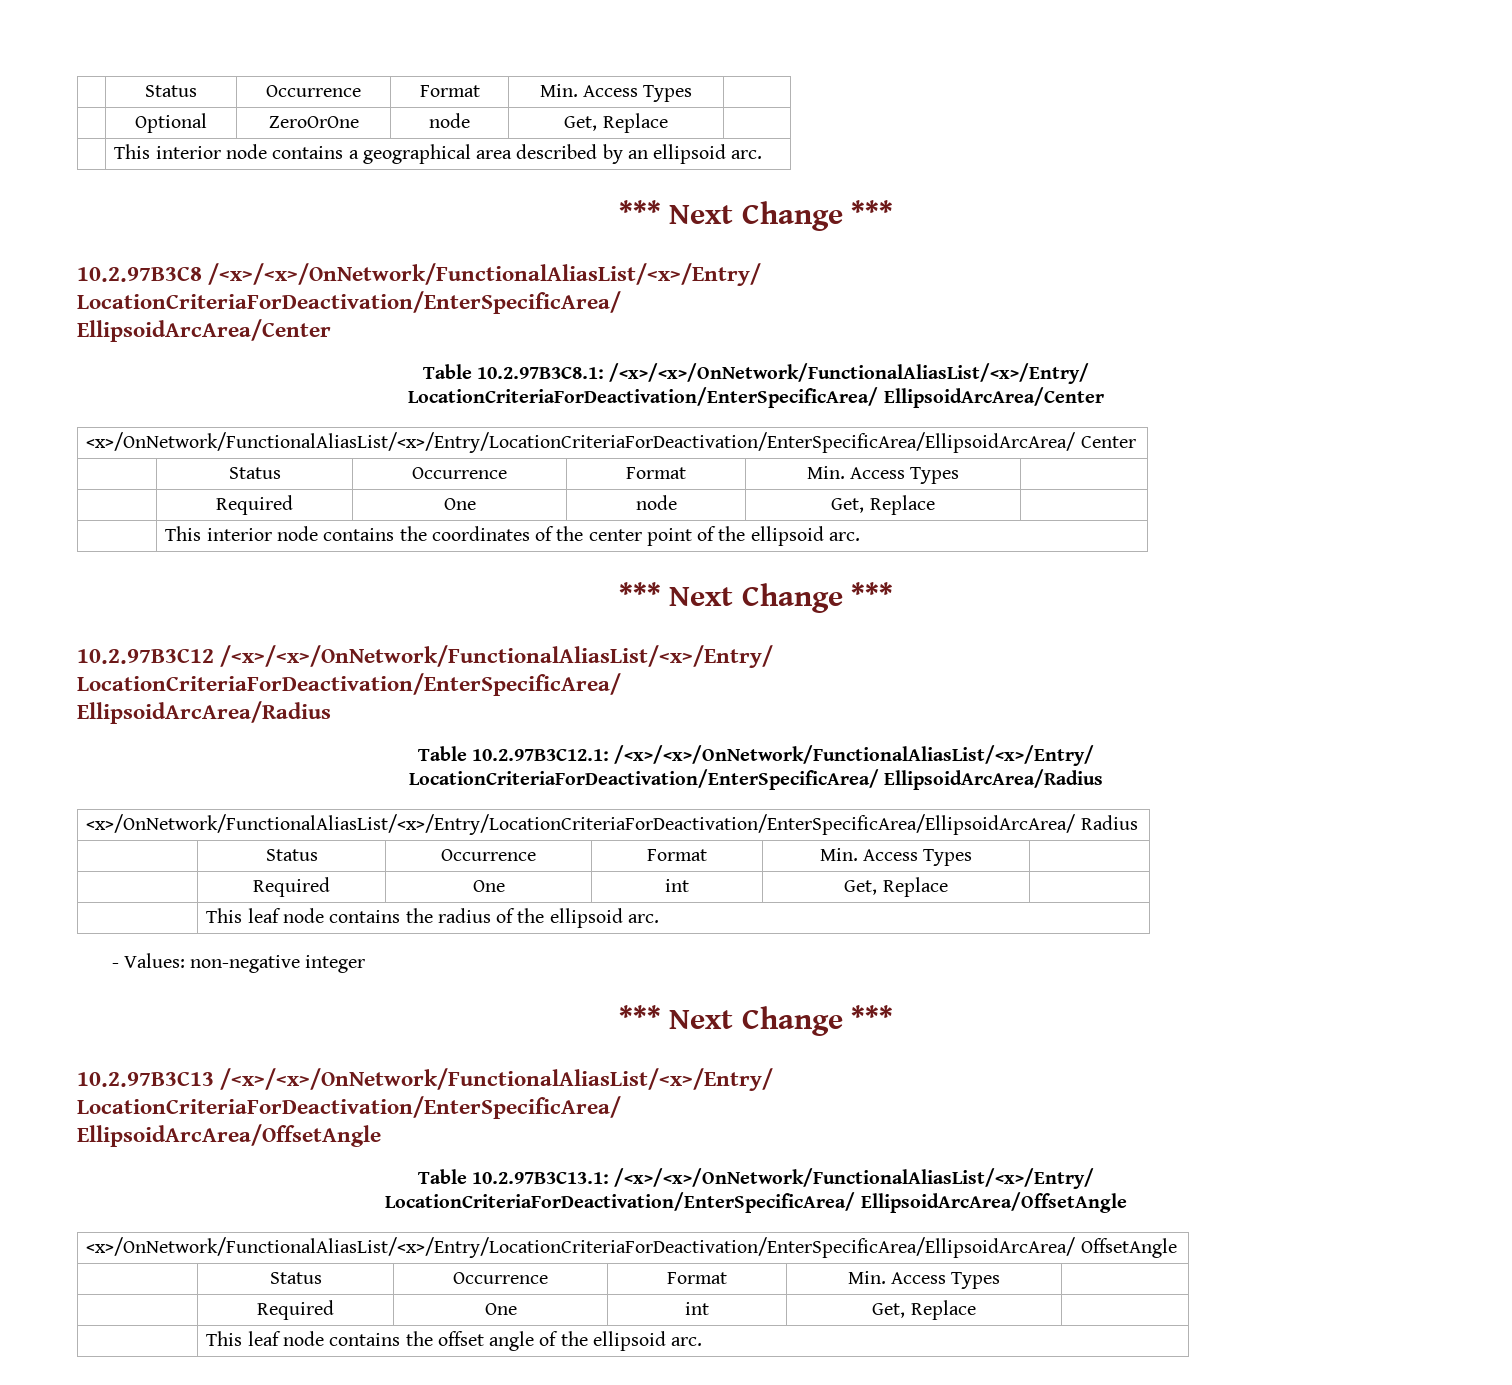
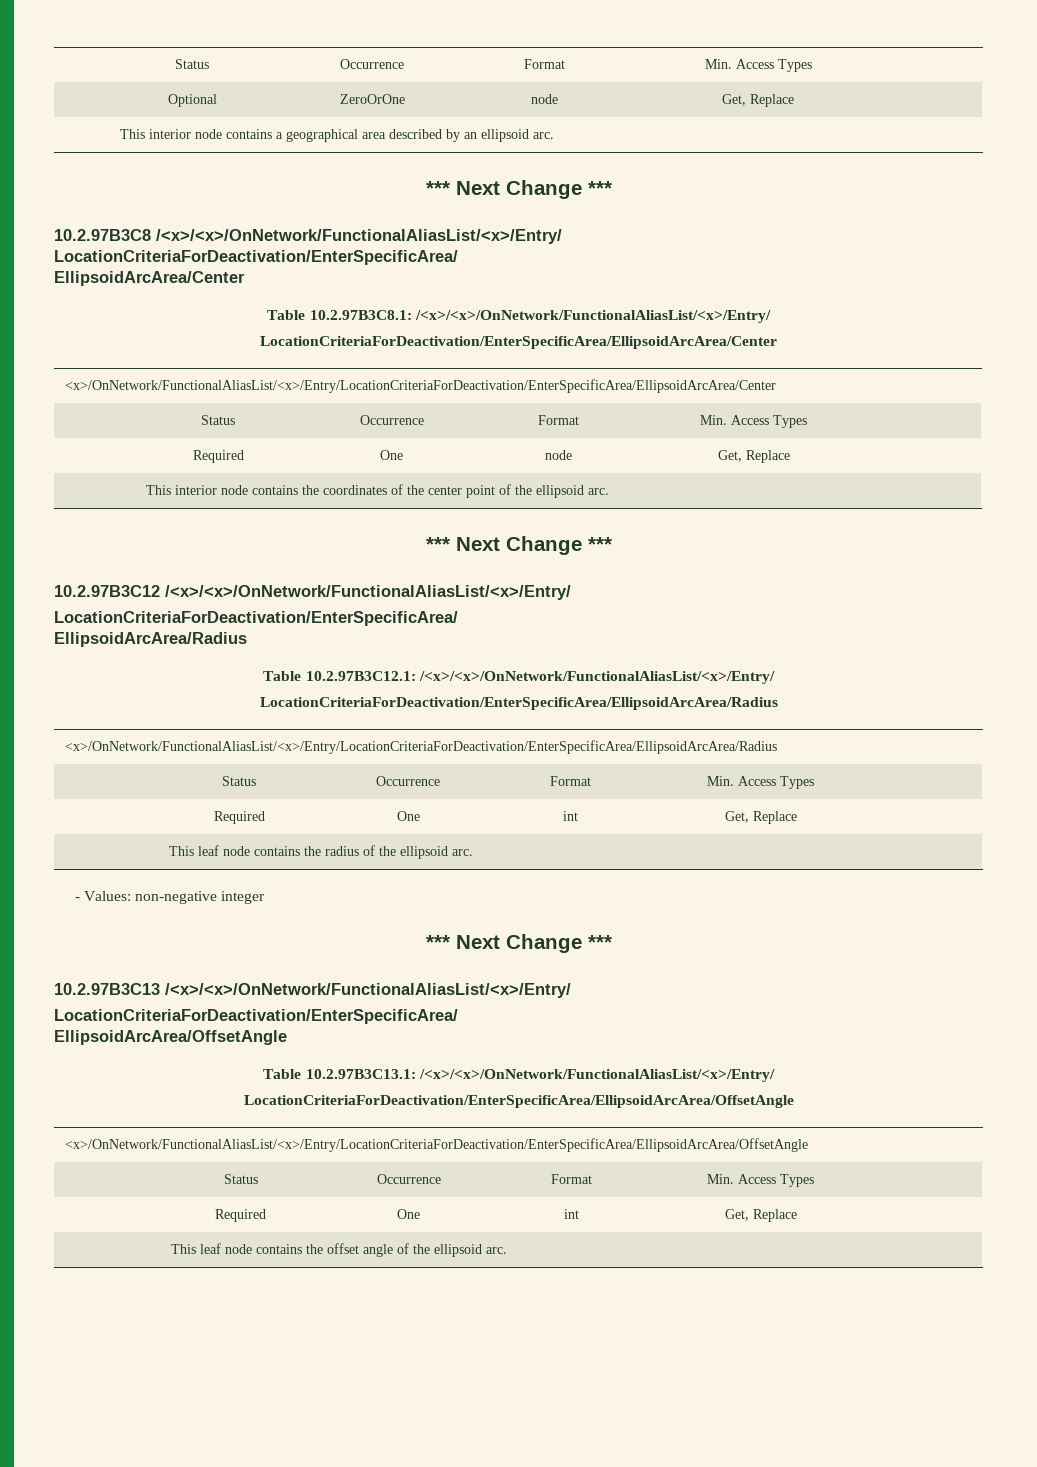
- LocationCriteriaForDeactivation/EnterSpecificArea/ EllipsoidArcArea/Center
- <x>/OnNetwork/FunctionalAliasList/<x>/Entry/LocationCriteriaForDeactivation/EnterSpecificArea/EllipsoidArcArea/ Center
+ LocationCriteriaForDeactivation/EnterSpecificArea/EllipsoidArcArea/Center
+ <x>/OnNetwork/FunctionalAliasList/<x>/Entry/LocationCriteriaForDeactivation/EnterSpecificArea/EllipsoidArcArea/Center
- LocationCriteriaForDeactivation/EnterSpecificArea/ EllipsoidArcArea/Radius
- <x>/OnNetwork/FunctionalAliasList/<x>/Entry/LocationCriteriaForDeactivation/EnterSpecificArea/EllipsoidArcArea/ Radius
+ LocationCriteriaForDeactivation/EnterSpecificArea/EllipsoidArcArea/Radius
+ <x>/OnNetwork/FunctionalAliasList/<x>/Entry/LocationCriteriaForDeactivation/EnterSpecificArea/EllipsoidArcArea/Radius
- LocationCriteriaForDeactivation/EnterSpecificArea/ EllipsoidArcArea/OffsetAngle
- <x>/OnNetwork/FunctionalAliasList/<x>/Entry/LocationCriteriaForDeactivation/EnterSpecificArea/EllipsoidArcArea/ OffsetAngle
+ LocationCriteriaForDeactivation/EnterSpecificArea/EllipsoidArcArea/OffsetAngle
+ <x>/OnNetwork/FunctionalAliasList/<x>/Entry/LocationCriteriaForDeactivation/EnterSpecificArea/EllipsoidArcArea/OffsetAngle

